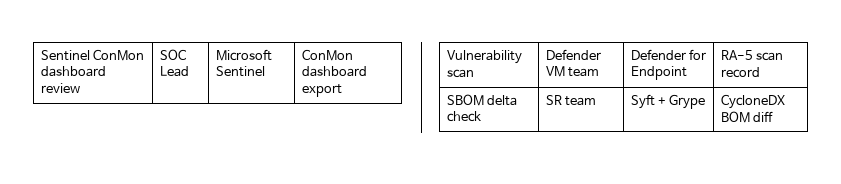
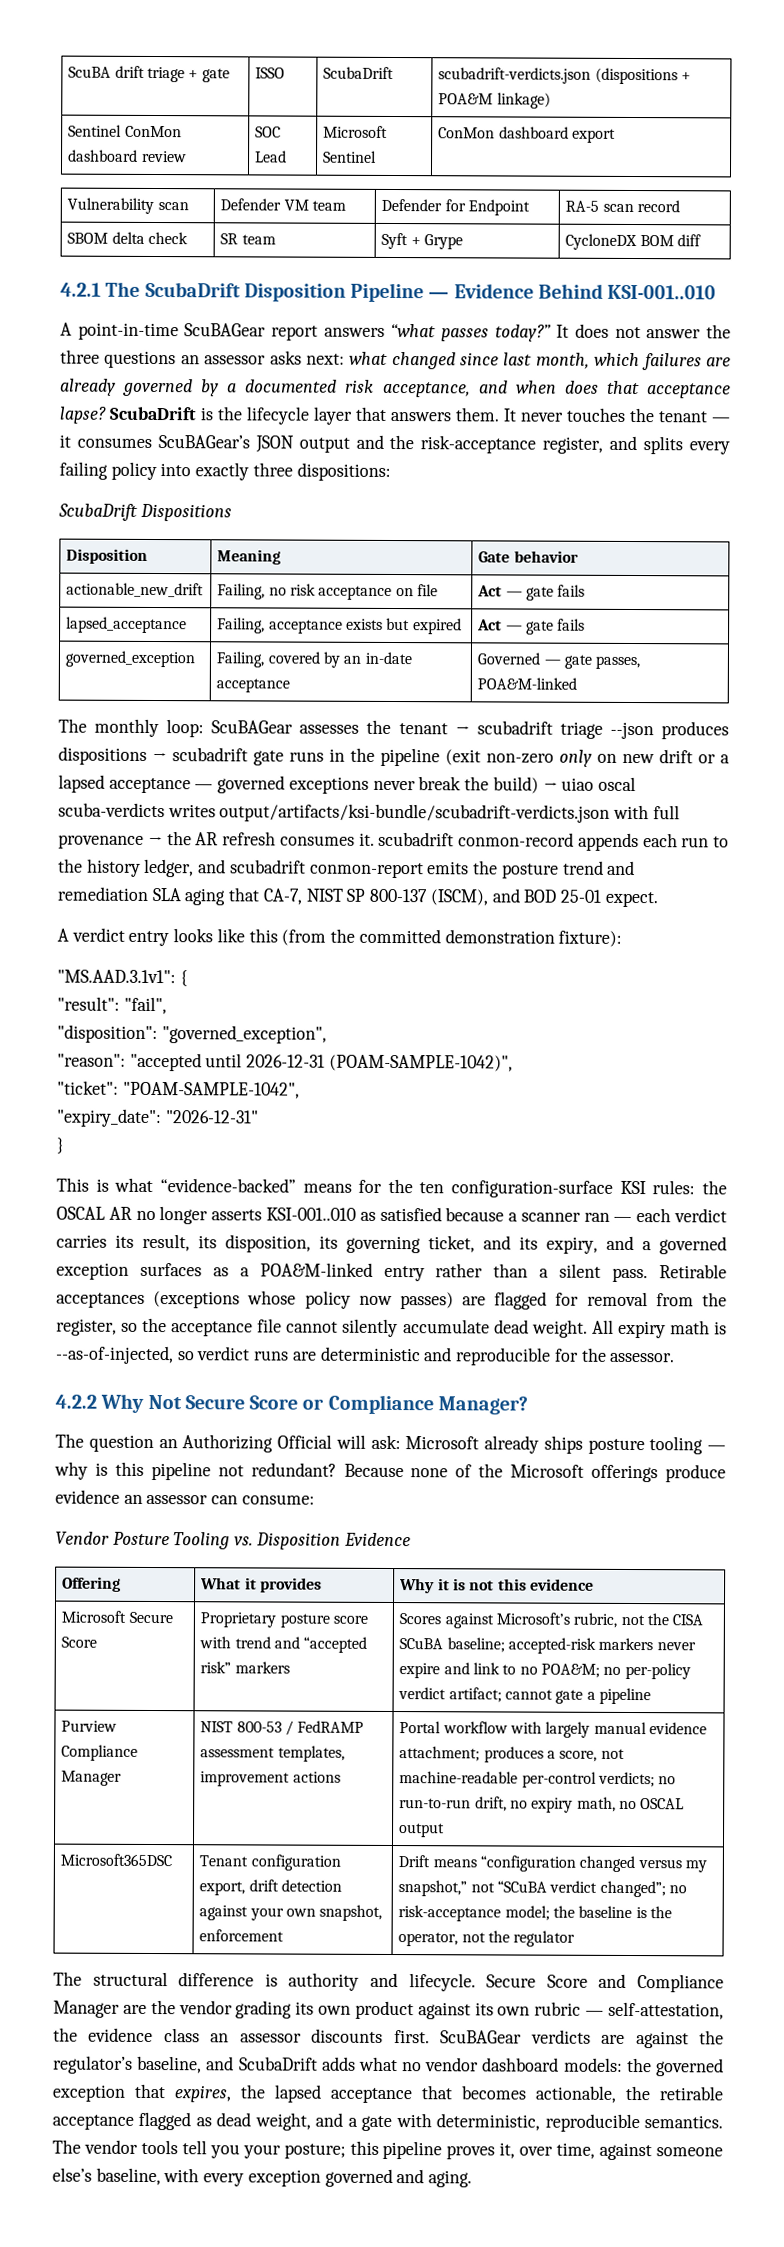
+ ScuBA drift triage + gate | ISSO | ScubaDrift | scubadrift-verdicts.json (dispositions + POA&M linkage)
+ 4.2.1 The ScubaDrift Disposition Pipeline — Evidence Behind KSI-001..010
+ A point-in-time ScuBAGear report answers “what passes today?” It does not answer the three questions an assessor asks next: what changed since last month, which failures are already governed by a documented risk acceptance, and when does that acceptance lapse? ScubaDrift is the lifecycle layer that answers them. It never touches the tenant — it consumes ScuBAGear’s JSON output and the risk-acceptance register, and splits every failing policy into exactly three dispositions:
+ ScubaDrift Dispositions
+ Disposition | Meaning | Gate behavior
+ actionable_new_drift | Failing, no risk acceptance on file | Act — gate fails
+ lapsed_acceptance | Failing, acceptance exists but expired | Act — gate fails
+ governed_exception | Failing, covered by an in-date acceptance | Governed — gate passes, POA&M-linked
+ The monthly loop: ScuBAGear assesses the tenant → scubadrift triage --json produces dispositions → scubadrift gate runs in the pipeline (exit non-zero only on new drift or a lapsed acceptance — governed exceptions never break the build) → uiao oscal scuba-verdicts writes output/artifacts/ksi-bundle/scubadrift-verdicts.json with full provenance → the AR refresh consumes it. scubadrift conmon-record appends each run to the history ledger, and scubadrift conmon-report emits the posture trend and remediation SLA aging that CA-7, NIST SP 800-137 (ISCM), and BOD 25-01 expect.
+ A verdict entry looks like this (from the committed demonstration fixture):
+ "MS.AAD.3.1v1": {
+ "result": "fail",
+ "disposition": "governed_exception",
+ "reason": "accepted until 2026-12-31 (POAM-SAMPLE-1042)",
+ "ticket": "POAM-SAMPLE-1042",
+ "expiry_date": "2026-12-31"
+ }
+ This is what “evidence-backed” means for the ten configuration-surface KSI rules: the OSCAL AR no longer asserts KSI-001..010 as satisfied because a scanner ran — each verdict carries its result, its disposition, its governing ticket, and its expiry, and a governed exception surfaces as a POA&M-linked entry rather than a silent pass. Retirable acceptances (exceptions whose policy now passes) are flagged for removal from the register, so the acceptance file cannot silently accumulate dead weight. All expiry math is --as-of-injected, so verdict runs are deterministic and reproducible for the assessor.
+ 4.2.2 Why Not Secure Score or Compliance Manager?
+ The question an Authorizing Official will ask: Microsoft already ships posture tooling — why is this pipeline not redundant? Because none of the Microsoft offerings produce evidence an assessor can consume:
+ Vendor Posture Tooling vs. Disposition Evidence
+ Offering | What it provides | Why it is not this evidence
+ Microsoft Secure Score | Proprietary posture score with trend and “accepted risk” markers | Scores against Microsoft’s rubric, not the CISA SCuBA baseline; accepted-risk markers never expire and link to no POA&M; no per-policy verdict artifact; cannot gate a pipeline
+ Purview Compliance Manager | NIST 800-53 / FedRAMP assessment templates, improvement actions | Portal workflow with largely manual evidence attachment; produces a score, not machine-readable per-control verdicts; no run-to-run drift, no expiry math, no OSCAL output
+ Microsoft365DSC | Tenant configuration export, drift detection against your own snapshot, enforcement | Drift means “configuration changed versus my snapshot,” not “SCuBA verdict changed”; no risk-acceptance model; the baseline is the operator, not the regulator
+ The structural difference is authority and lifecycle. Secure Score and Compliance Manager are the vendor grading its own product against its own rubric — self-attestation, the evidence class an assessor discounts first. ScuBAGear verdicts are against the regulator’s baseline, and ScubaDrift adds what no vendor dashboard models: the governed exception that expires, the lapsed acceptance that becomes actionable, the retirable acceptance flagged as dead weight, and a gate with deterministic, reproducible semantics. The vendor tools tell you your posture; this pipeline proves it, over time, against someone else’s baseline, with every exception governed and aging.

